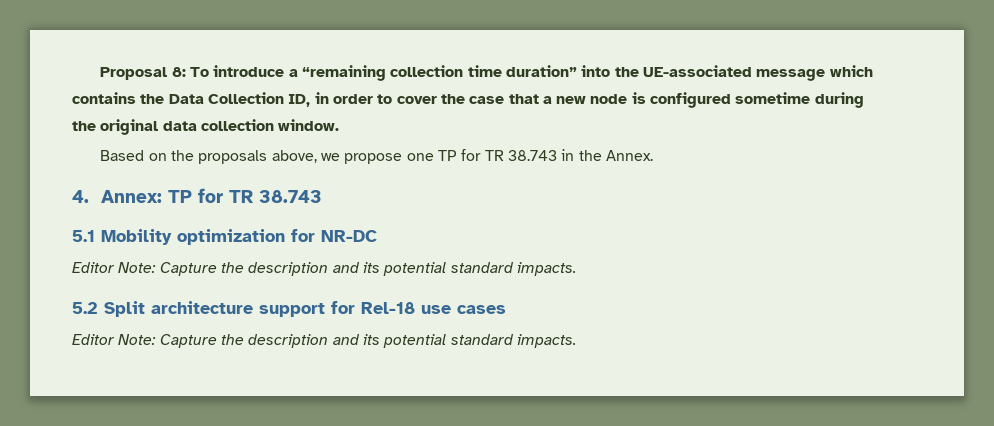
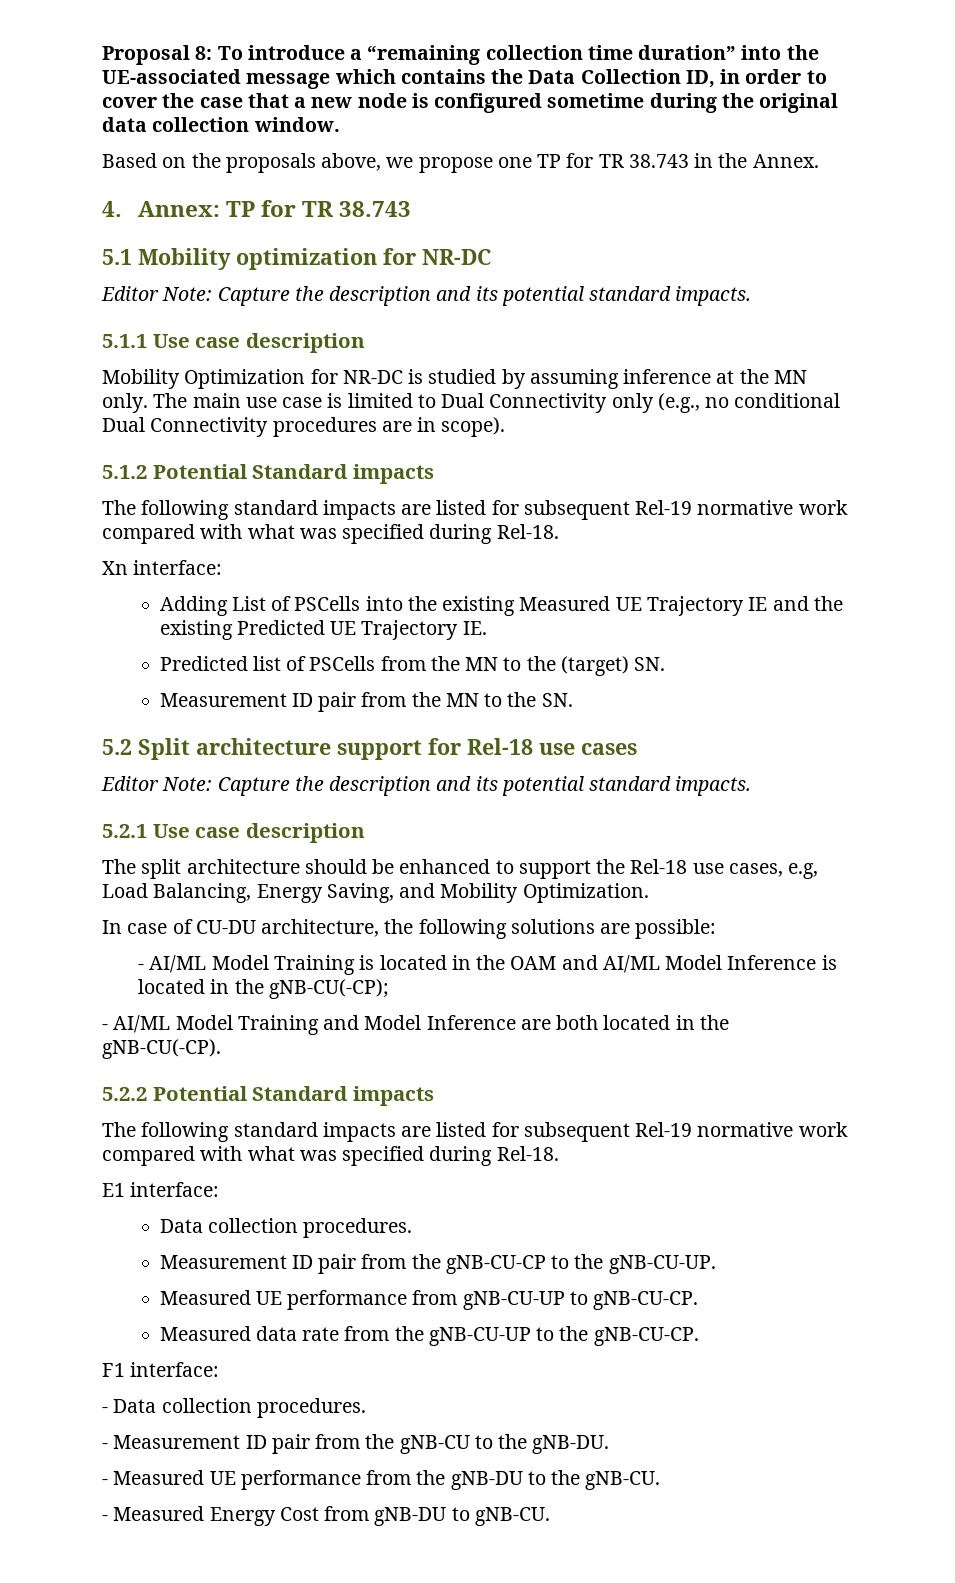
+ 5.1.1 Use case description
+ Mobility Optimization for NR-DC is studied by assuming inference at the MN only. The main use case is limited to Dual Connectivity only (e.g., no conditional Dual Connectivity procedures are in scope).
+ 5.1.2 Potential Standard impacts
+ The following standard impacts are listed for subsequent Rel-19 normative work compared with what was specified during Rel-18.
+ Xn interface:
+ Adding List of PSCells into the existing Measured UE Trajectory IE and the existing Predicted UE Trajectory IE.
+ Predicted list of PSCells from the MN to the (target) SN.
+ Measurement ID pair from the MN to the SN.
+ 5.2.1 Use case description
+ The split architecture should be enhanced to support the Rel-18 use cases, e.g, Load Balancing, Energy Saving, and Mobility Optimization.
+ In case of CU-DU architecture, the following solutions are possible:
+ - AI/ML Model Training is located in the OAM and AI/ML Model Inference is located in the gNB-CU(-CP);
+ - AI/ML Model Training and Model Inference are both located in the gNB-CU(-CP).
+ 5.2.2 Potential Standard impacts
+ The following standard impacts are listed for subsequent Rel-19 normative work compared with what was specified during Rel-18.
+ E1 interface:
+ Data collection procedures.
+ Measurement ID pair from the gNB-CU-CP to the gNB-CU-UP.
+ Measured UE performance from gNB-CU-UP to gNB-CU-CP.
+ Measured data rate from the gNB-CU-UP to the gNB-CU-CP.
+ F1 interface:
+ - Data collection procedures.
+ - Measurement ID pair from the gNB-CU to the gNB-DU.
+ - Measured UE performance from the gNB-DU to the gNB-CU.
+ - Measured Energy Cost from gNB-DU to gNB-CU.

